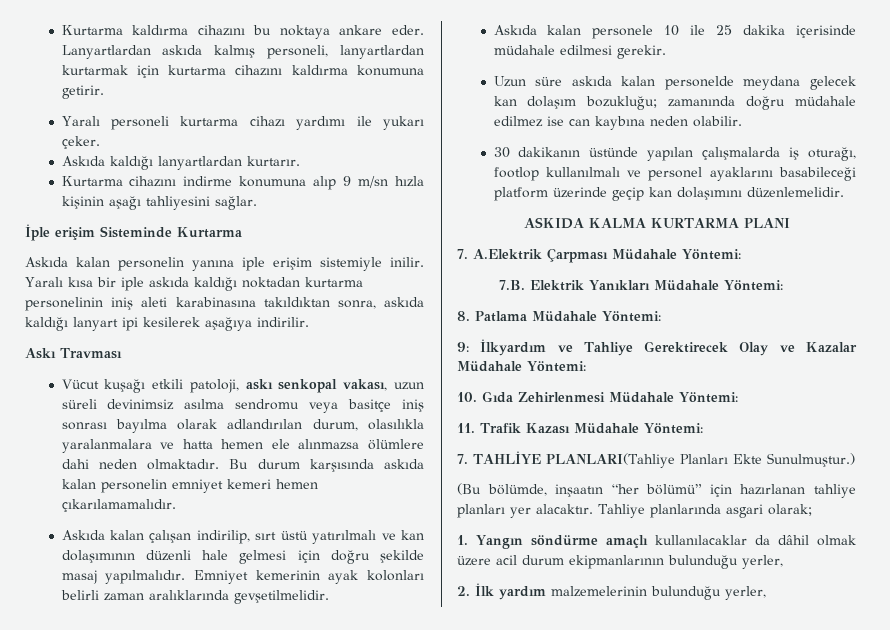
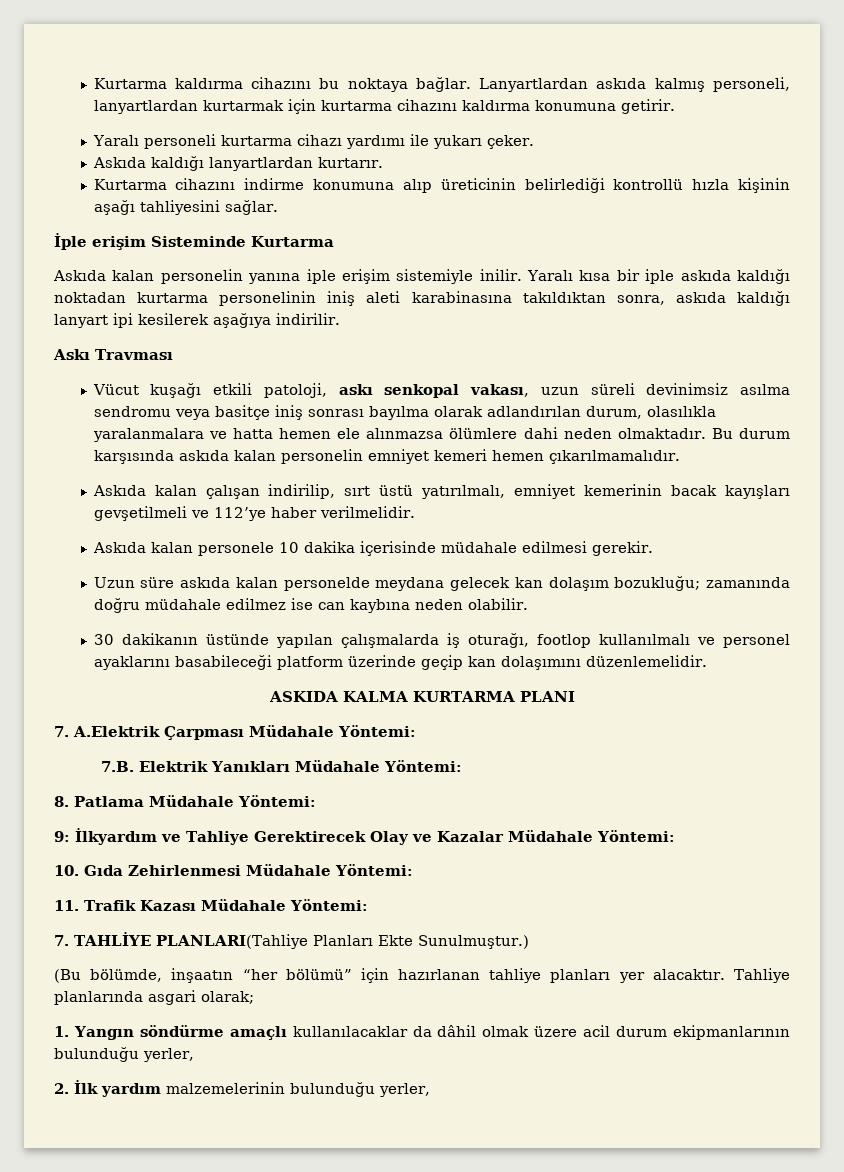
- Kurtarma kaldırma cihazını bu noktaya ankare eder.
+ Kurtarma kaldırma cihazını bu noktaya bağlar.
- Kurtarma cihazını indirme konumuna alıp 9 m/sn hızla kişinin aşağı tahliyesini sağlar.
+ Kurtarma cihazını indirme konumuna alıp üreticinin belirlediği kontrollü hızla kişinin aşağı tahliyesini sağlar.
- Bu durum karşısında askıda kalan personelin emniyet kemeri hemen çıkarılamamalıdır.
+ Bu durum karşısında askıda kalan personelin emniyet kemeri hemen çıkarılmamalıdır.
- Askıda kalan çalışan indirilip, sırt üstü yatırılmalı ve kan dolaşımının düzenli hale gelmesi için doğru şekilde masaj yapılmalıdır. Emniyet kemerinin ayak kolonları belirli zaman aralıklarında gevşetilmelidir.
+ Askıda kalan çalışan indirilip, sırt üstü yatırılmalı, emniyet kemerinin bacak kayışları gevşetilmeli ve 112’ye haber verilmelidir.
- Askıda kalan personele 10 ile 25 dakika içerisinde müdahale edilmesi gerekir.
+ Askıda kalan personele 10 dakika içerisinde müdahale edilmesi gerekir.

